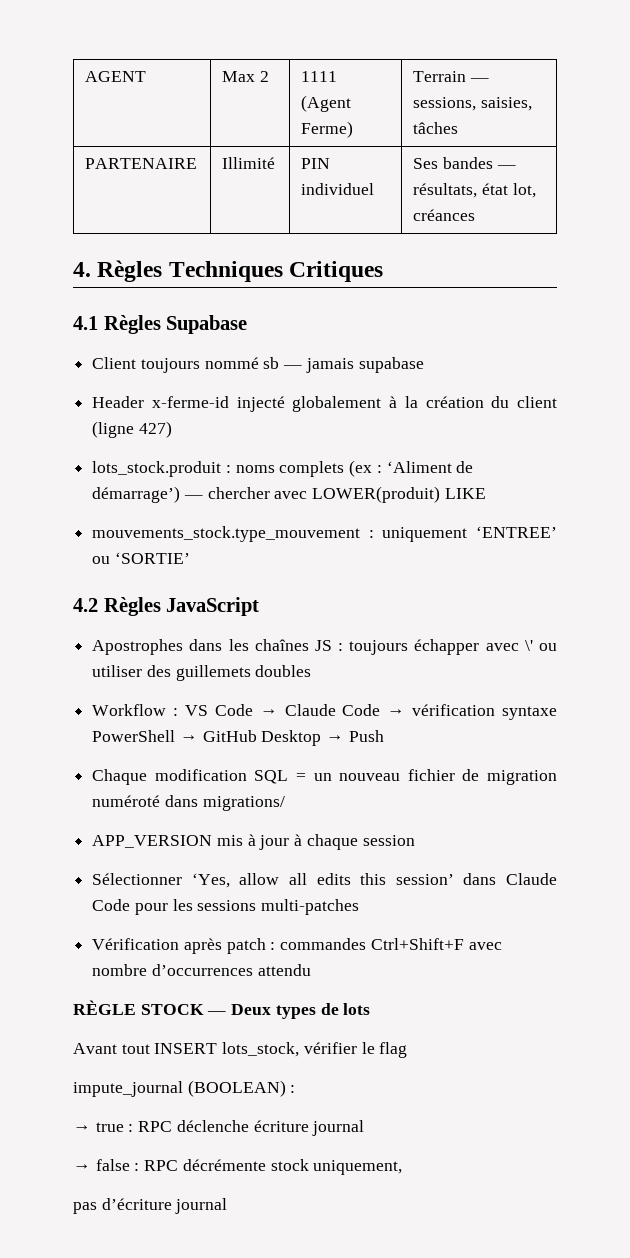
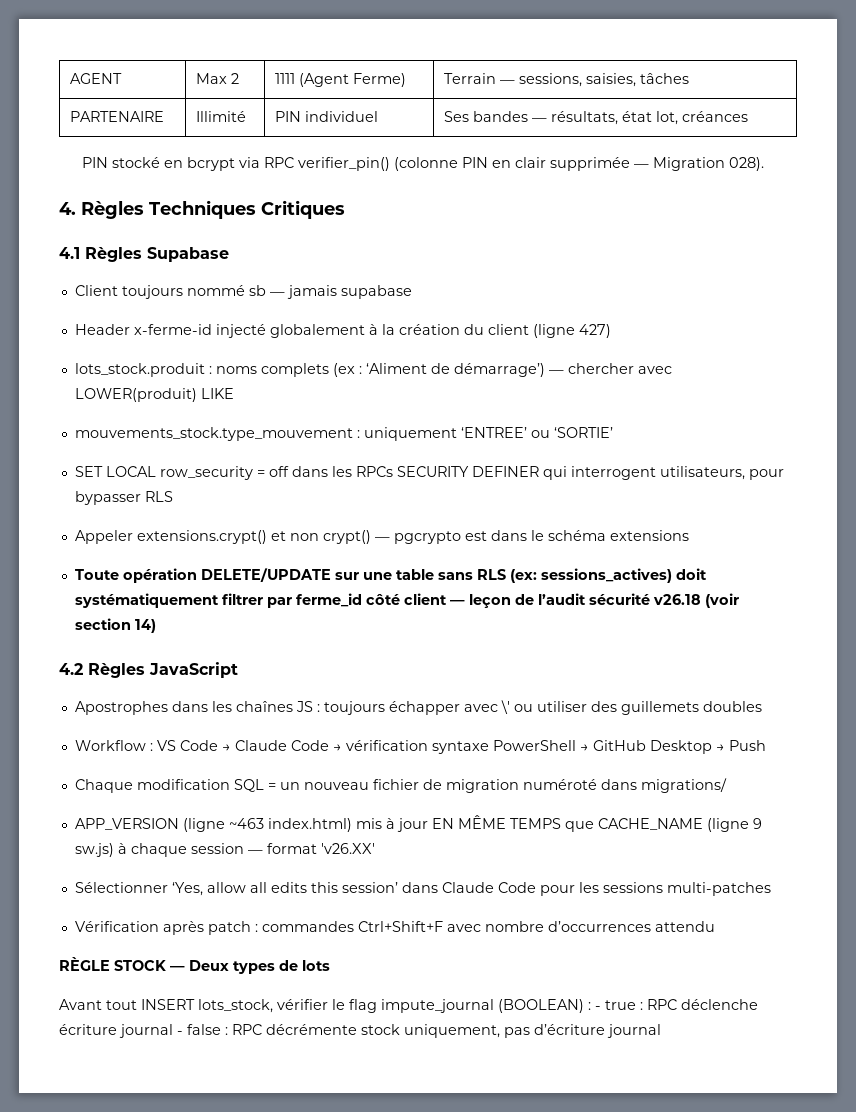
+ PIN stocké en bcrypt via RPC verifier_pin() (colonne PIN en clair supprimée — Migration 028).
+ SET LOCAL row_security = off dans les RPCs SECURITY DEFINER qui interrogent utilisateurs, pour bypasser RLS
+ Appeler extensions.crypt() et non crypt() — pgcrypto est dans le schéma extensions
+ Toute opération DELETE/UPDATE sur une table sans RLS (ex: sessions_actives) doit systématiquement filtrer par ferme_id côté client — leçon de l’audit sécurité v26.18 (voir section 14)
- APP_VERSION mis à jour à chaque session
+ APP_VERSION (ligne ~463 index.html) mis à jour EN MÊME TEMPS que CACHE_NAME (ligne 9 sw.js) à chaque session — format 'v26.XX'
- Avant tout INSERT lots_stock, vérifier le flag
- impute_journal (BOOLEAN) :
- → true : RPC déclenche écriture journal
- → false : RPC décrémente stock uniquement,
- pas d’écriture journal
+ Avant tout INSERT lots_stock, vérifier le flag impute_journal (BOOLEAN) : - true : RPC déclenche écriture journal - false : RPC décrémente stock uniquement, pas d’écriture journal

